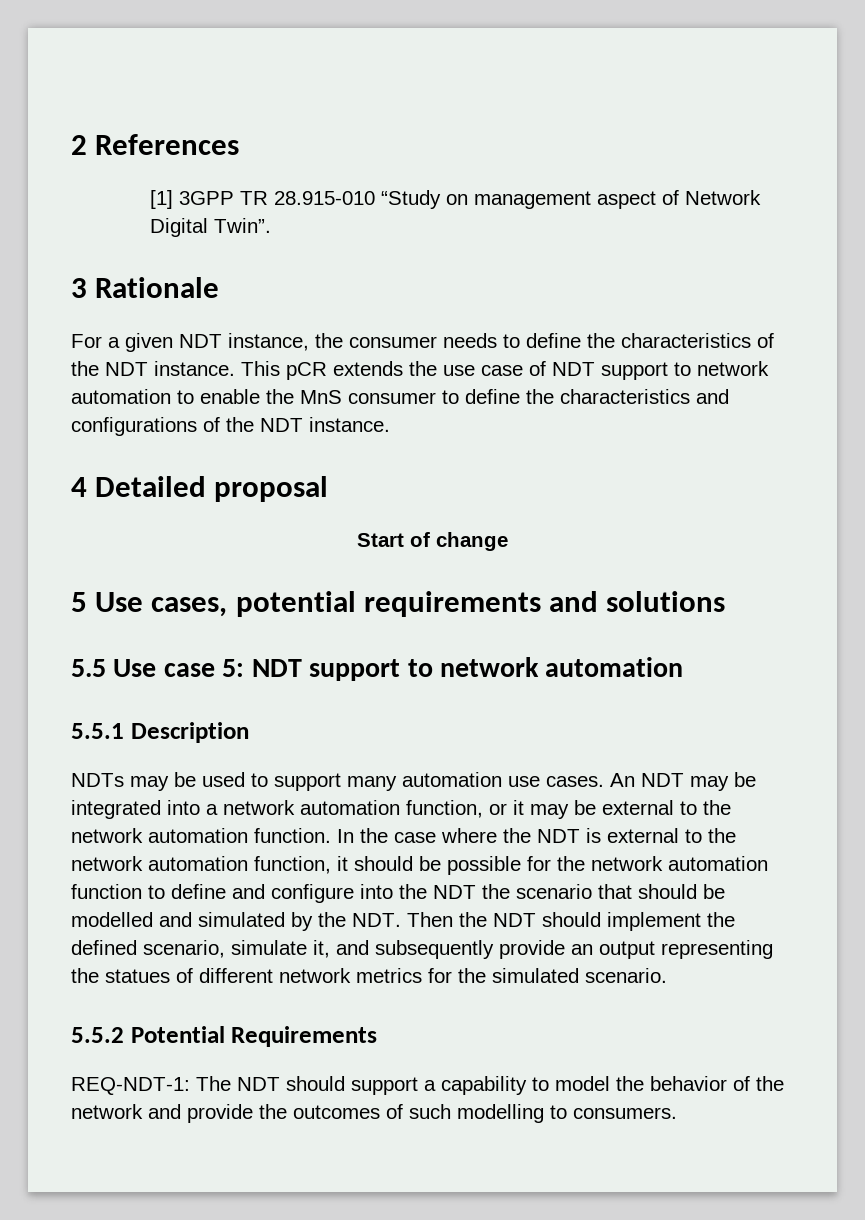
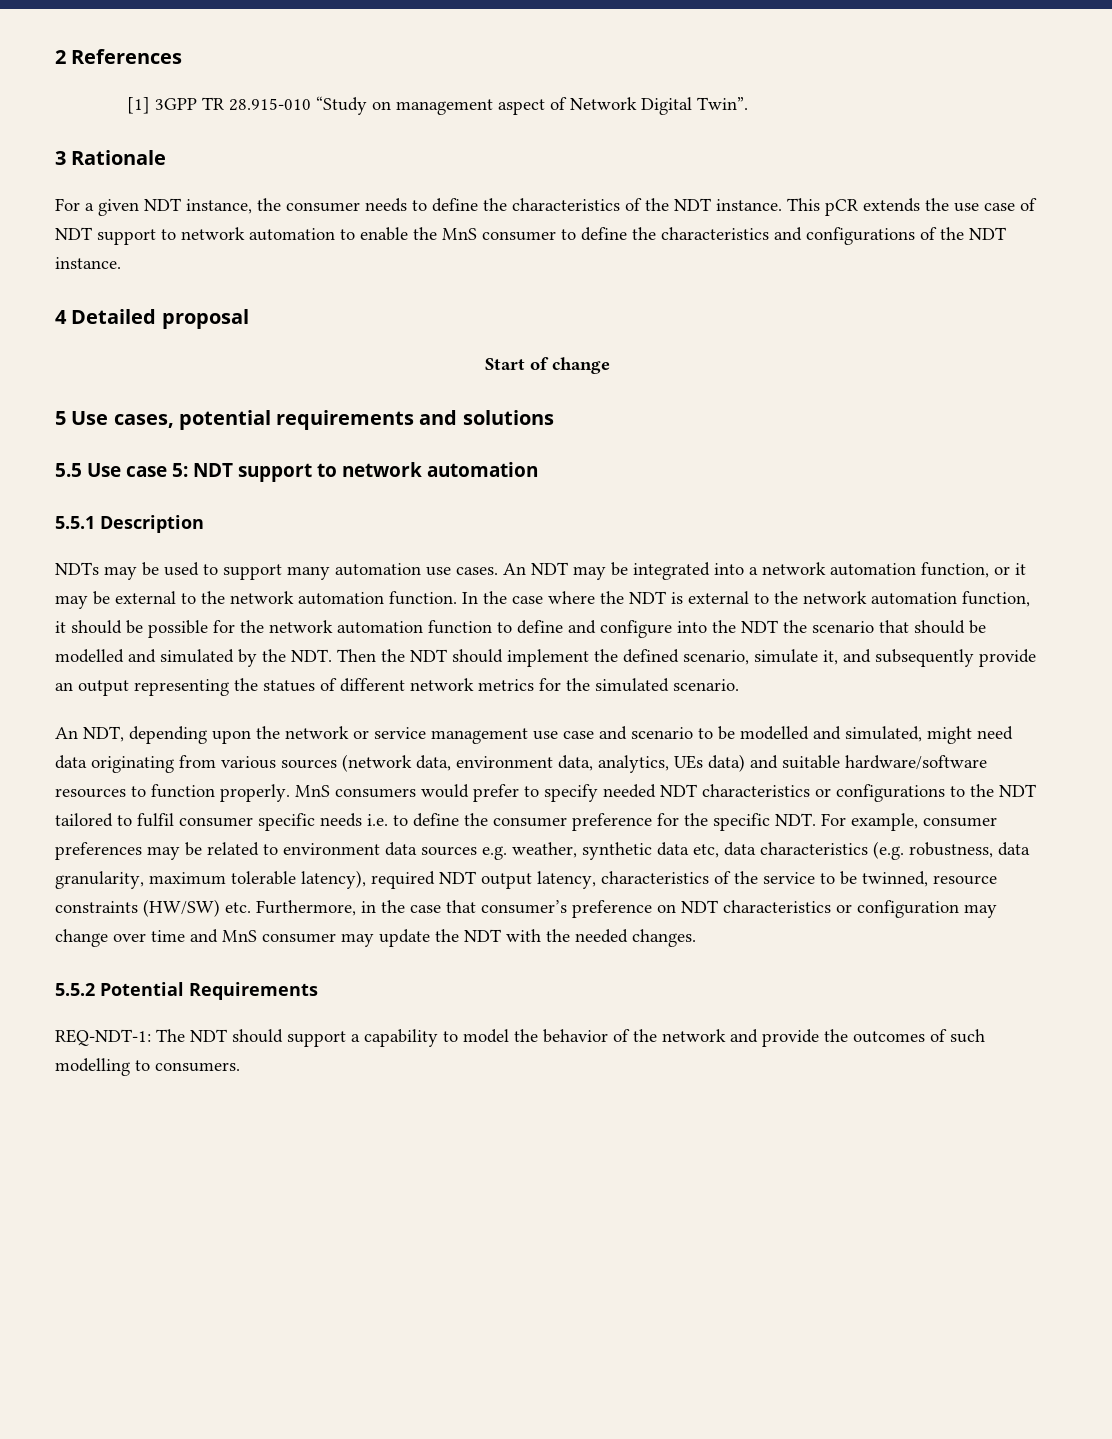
+ An NDT, depending upon the network or service management use case and scenario to be modelled and simulated, might need data originating from various sources (network data, environment data, analytics, UEs data) and suitable hardware/software resources to function properly. MnS consumers would prefer to specify needed NDT characteristics or configurations to the NDT tailored to fulfil consumer specific needs i.e. to define the consumer preference for the specific NDT. For example, consumer preferences may be related to environment data sources e.g. weather, synthetic data etc, data characteristics (e.g. robustness, data granularity, maximum tolerable latency), required NDT output latency, characteristics of the service to be twinned, resource constraints (HW/SW) etc. Furthermore, in the case that consumer’s preference on NDT characteristics or configuration may change over time and MnS consumer may update the NDT with the needed changes.

